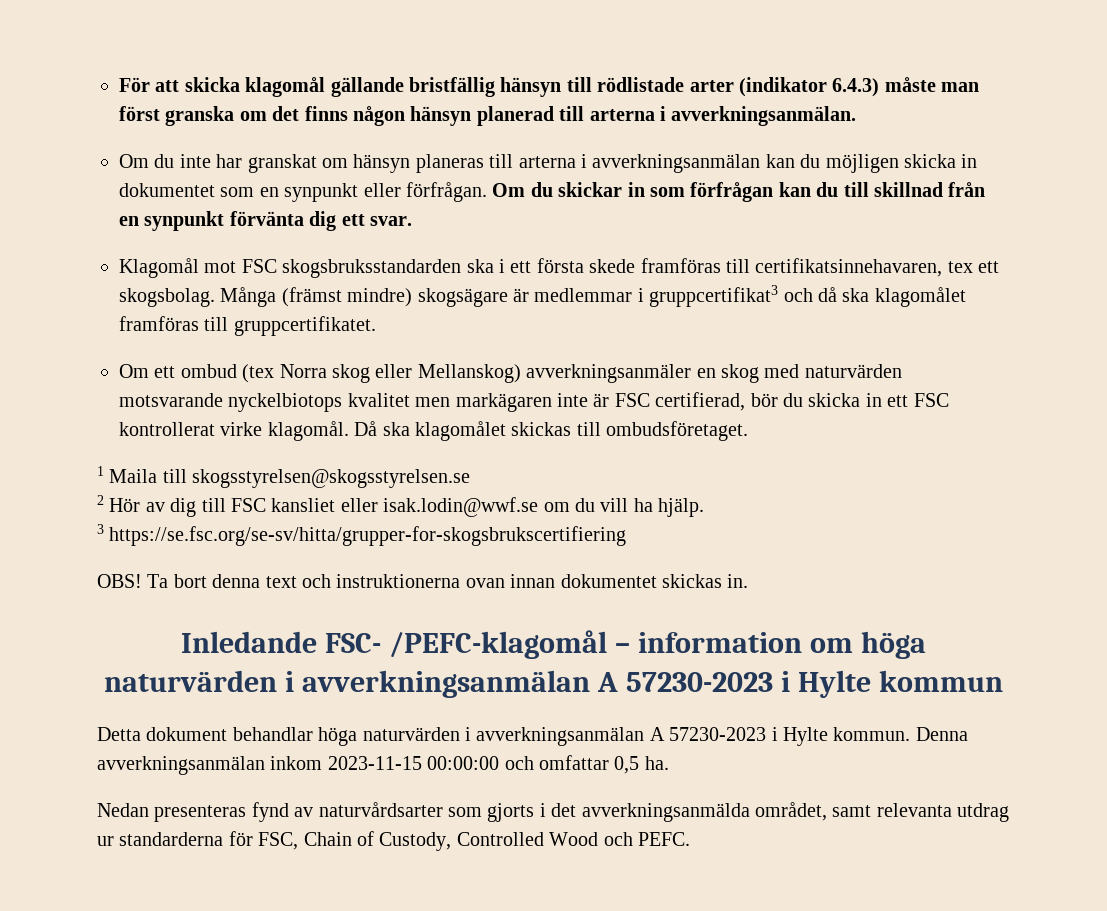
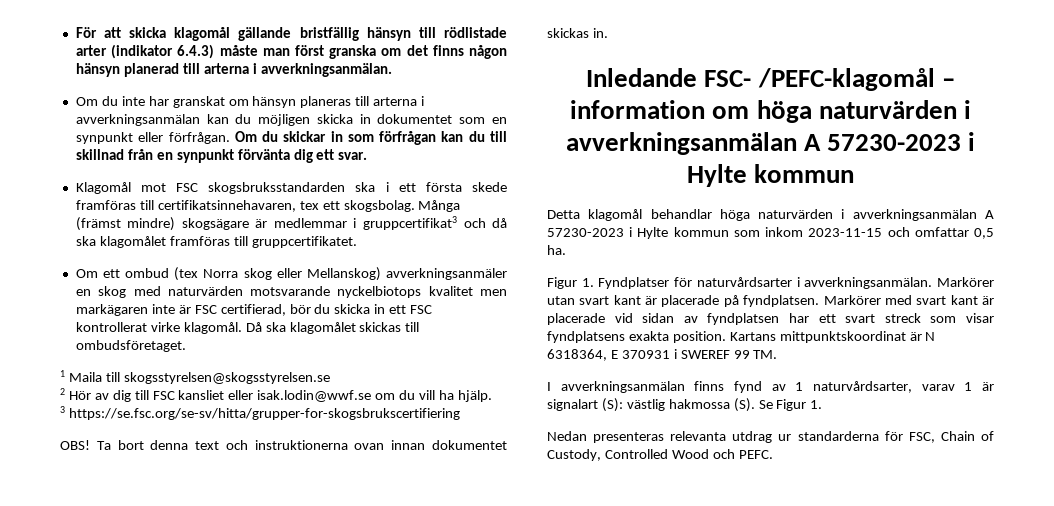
- Detta dokument behandlar höga naturvärden i avverkningsanmälan A 57230-2023 i Hylte kommun. Denna avverkningsanmälan inkom 2023-11-15 00:00:00 och omfattar 0,5 ha.
+ Detta klagomål behandlar höga naturvärden i avverkningsanmälan A 57230-2023 i Hylte kommun som inkom 2023-11-15 och omfattar 0,5 ha.
- Nedan presenteras fynd av naturvårdsarter som gjorts i det avverkningsanmälda området, samt relevanta utdrag ur standarderna för FSC, Chain of Custody, Controlled Wood och PEFC.
+ Figur 1. Fyndplatser för naturvårdsarter i avverkningsanmälan. Markörer utan svart kant är placerade på fyndplatsen. Markörer med svart kant är placerade vid sidan av fyndplatsen har ett svart streck som visar fyndplatsens exakta position. Kartans mittpunktskoordinat är N 6318364, E 370931 i SWEREF 99 TM.
+ I avverkningsanmälan finns fynd av 1 naturvårdsarter, varav 1 är signalart (S): västlig hakmossa (S). Se Figur 1.
+ Nedan presenteras relevanta utdrag ur standarderna för FSC, Chain of Custody, Controlled Wood och PEFC.

